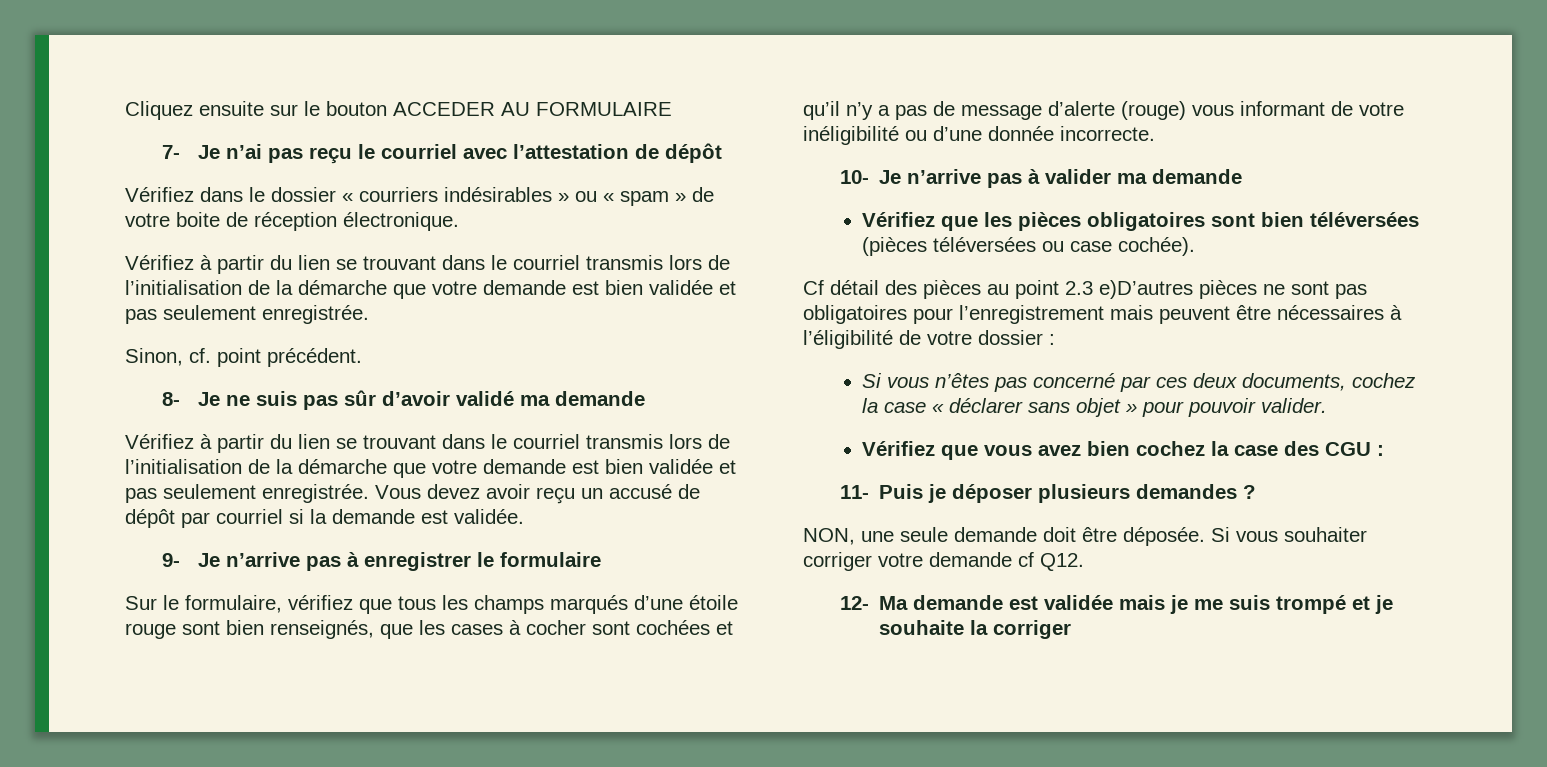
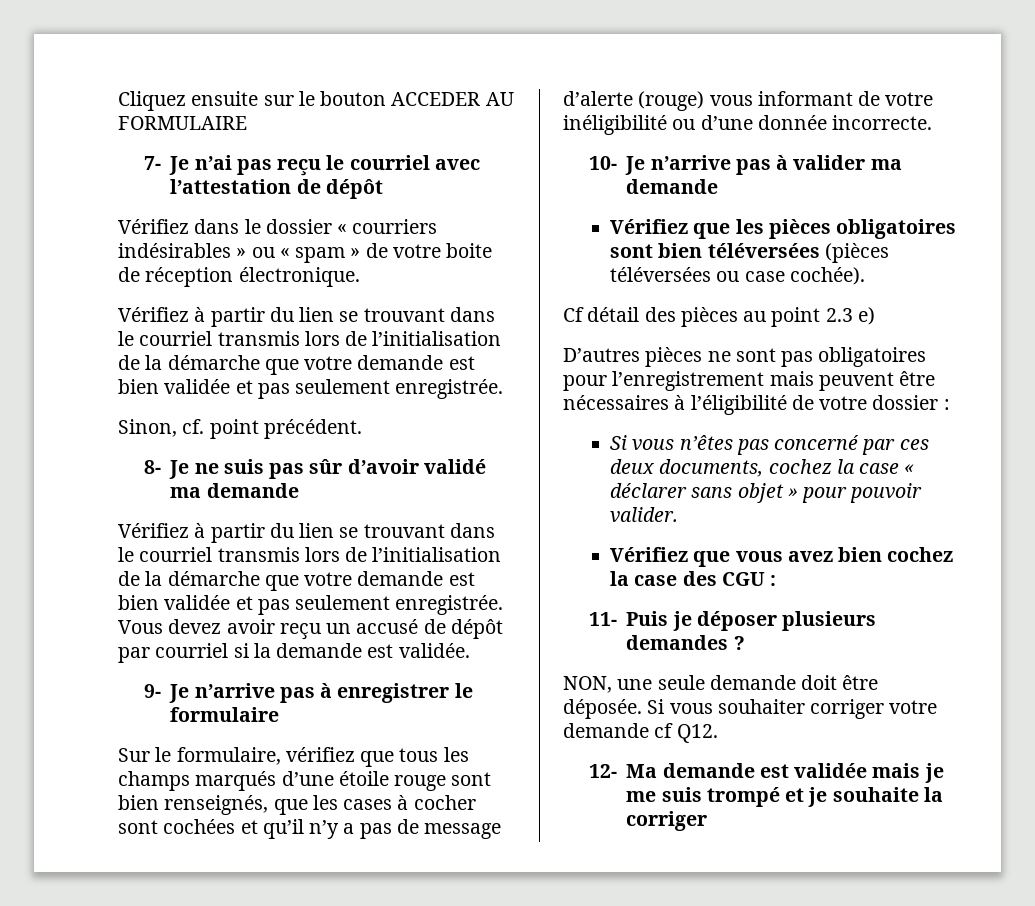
- Cf détail des pièces au point 2.3 e)D’autres pièces ne sont pas obligatoires pour l’enregistrement mais peuvent être nécessaires à l’éligibilité de votre dossier :
+ Cf détail des pièces au point 2.3 e)
+ D’autres pièces ne sont pas obligatoires pour l’enregistrement mais peuvent être nécessaires à l’éligibilité de votre dossier :

